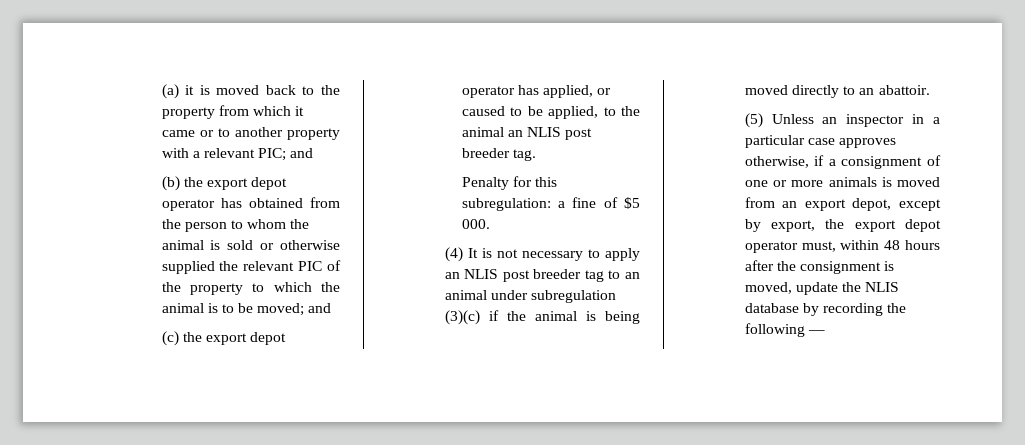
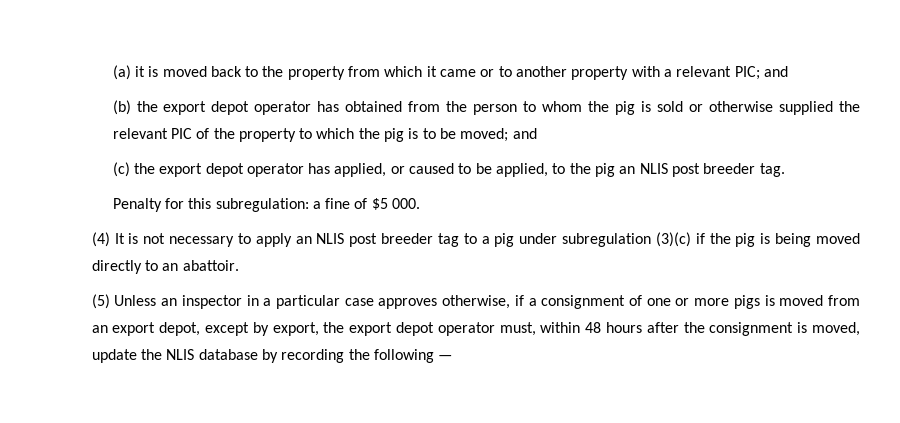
- (b) the export depot operator has obtained from the person to whom the animal is sold or otherwise supplied the relevant PIC of the property to which the animal is to be moved; and
+ (b) the export depot operator has obtained from the person to whom the pig is sold or otherwise supplied the relevant PIC of the property to which the pig is to be moved; and
- (c) the export depot operator has applied, or caused to be applied, to the animal an NLIS post breeder tag.
+ (c) the export depot operator has applied, or caused to be applied, to the pig an NLIS post breeder tag.
- (4) It is not necessary to apply an NLIS post breeder tag to an animal under subregulation (3)(c) if the animal is being moved directly to an abattoir.
+ (4) It is not necessary to apply an NLIS post breeder tag to a pig under subregulation (3)(c) if the pig is being moved directly to an abattoir.
- (5) Unless an inspector in a particular case approves otherwise, if a consignment of one or more animals is moved from an export depot, except by export, the export depot operator must, within 48 hours after the consignment is moved, update the NLIS database by recording the following —
+ (5) Unless an inspector in a particular case approves otherwise, if a consignment of one or more pigs is moved from an export depot, except by export, the export depot operator must, within 48 hours after the consignment is moved, update the NLIS database by recording the following —

